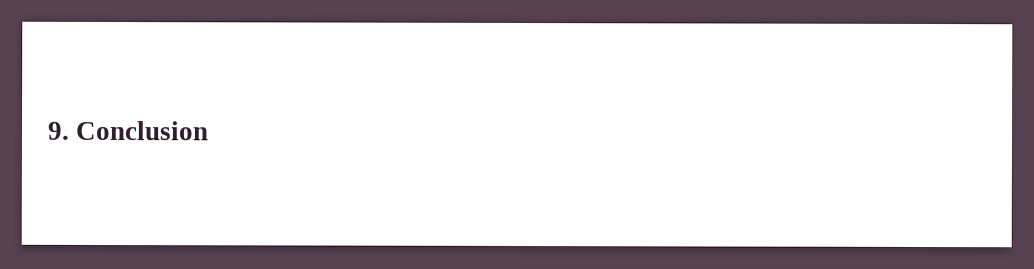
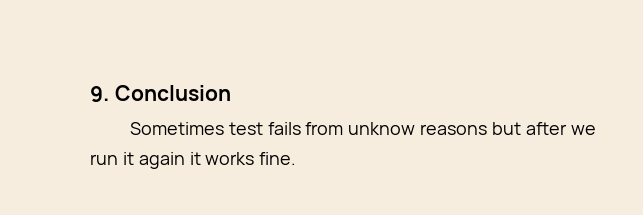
+ Sometimes test fails from unknow reasons but after we run it again it works fine.

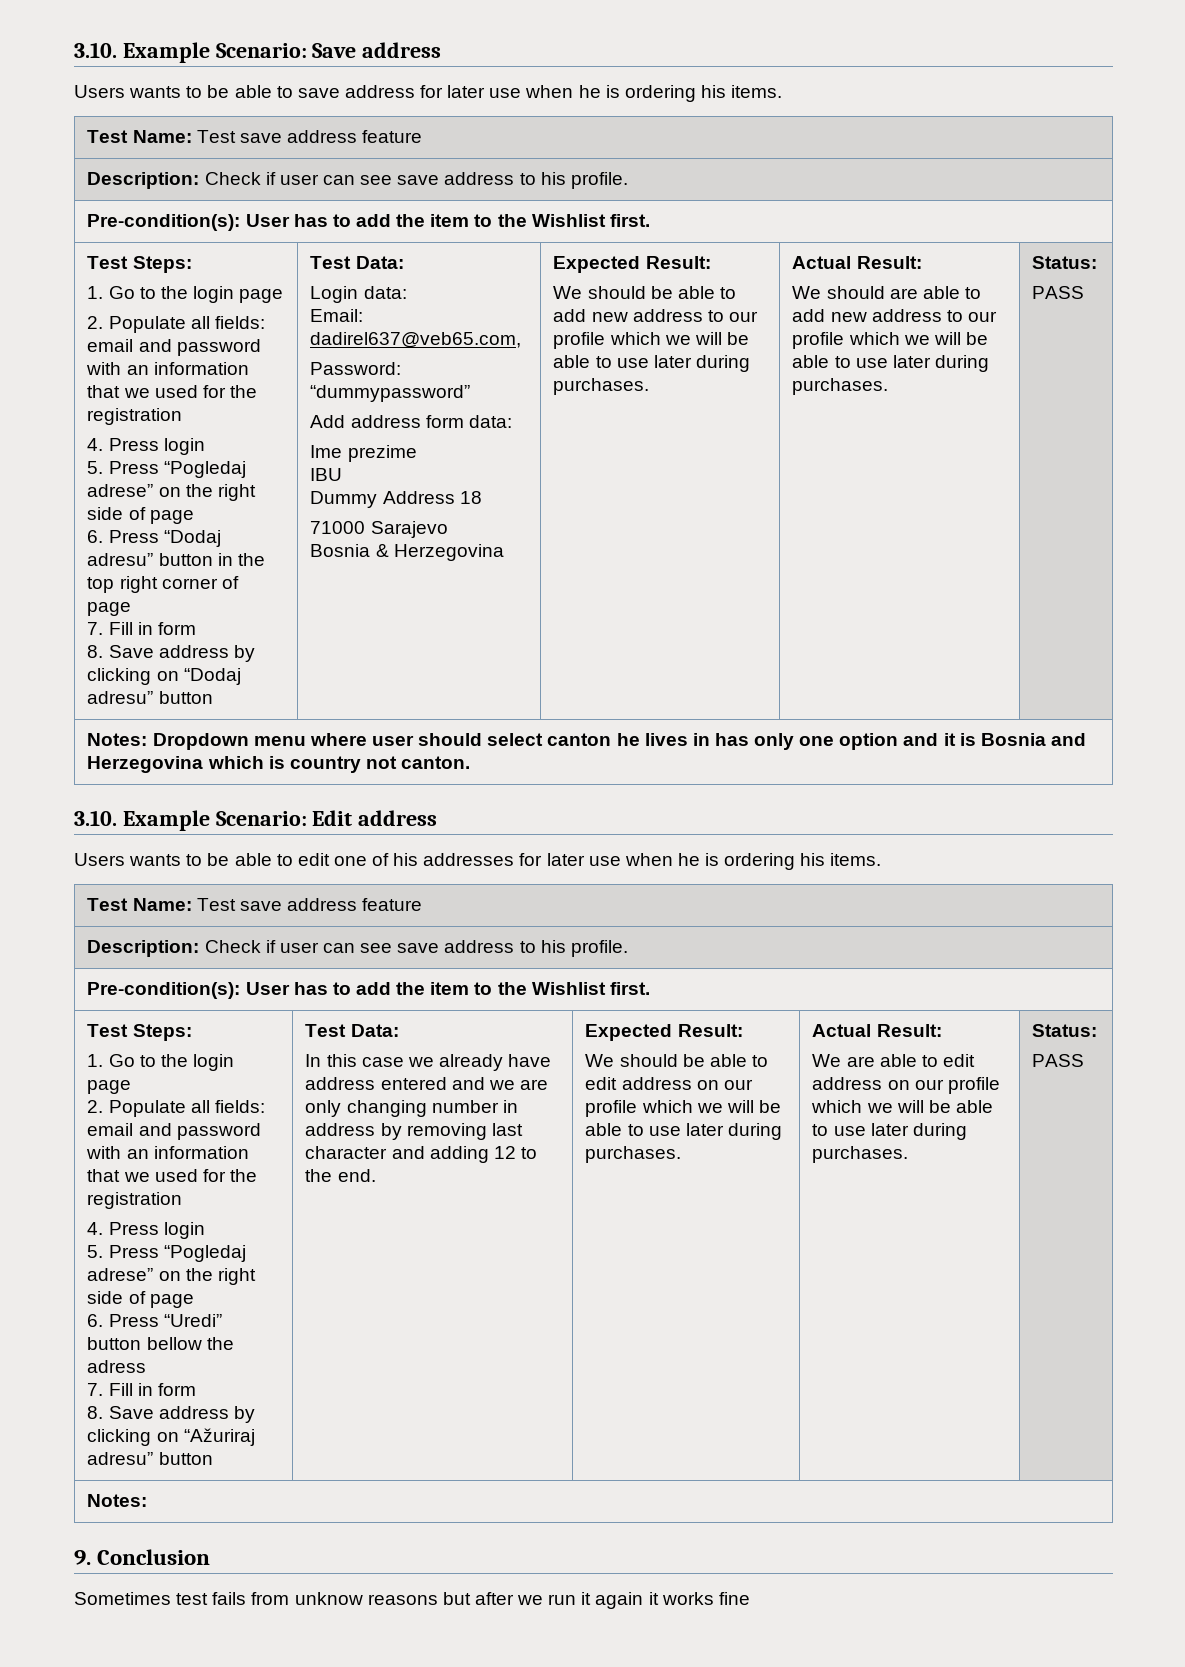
+ 3.10. Example Scenario: Save address
+ Users wants to be able to save address for later use when he is ordering his items.
+ Test Name: Test save address feature
+ Description: Check if user can see save address to his profile.
+ Pre-condition(s): User has to add the item to the Wishlist first.
+ Test Steps:
+ 1. Go to the login page
+ 2. Populate all fields: email and password with an information that we used for the registration
+ 4. Press login
+ 5. Press “Pogledaj adrese” on the right side of page
+ 6. Press “Dodaj adresu” button in the top right corner of page
+ 7. Fill in form
+ 8. Save address by clicking on “Dodaj adresu” button | Test Data:
+ Login data:
+ Email: dadirel637@veb65.com,
+ Password: “dummypassword”
+ Add address form data:
+ Ime prezime
+ IBU
+ Dummy Address 18
+ 71000 Sarajevo
+ Bosnia & Herzegovina | Expected Result:
+ We should be able to add new address to our profile which we will be able to use later during purchases. | Actual Result:
+ We should are able to add new address to our profile which we will be able to use later during purchases. | Status:
+ PASS
+ Notes: Dropdown menu where user should select canton he lives in has only one option and it is Bosnia and Herzegovina which is country not canton.
+ 3.10. Example Scenario: Edit address
+ Users wants to be able to edit one of his addresses for later use when he is ordering his items.
+ Test Name: Test save address feature
+ Description: Check if user can see save address to his profile.
+ Pre-condition(s): User has to add the item to the Wishlist first.
+ Test Steps:
+ 1. Go to the login page
+ 2. Populate all fields: email and password with an information that we used for the registration
+ 4. Press login
+ 5. Press “Pogledaj adrese” on the right side of page
+ 6. Press “Uredi” button bellow the adress
+ 7. Fill in form
+ 8. Save address by clicking on “Ažuriraj adresu” button | Test Data:
+ In this case we already have address entered and we are only changing number in address by removing last character and adding 12 to the end. | Expected Result:
+ We should be able to edit address on our profile which we will be able to use later during purchases. | Actual Result:
+ We are able to edit address on our profile which we will be able to use later during purchases. | Status:
+ PASS
+ Notes:
- Sometimes test fails from unknow reasons but after we run it again it works fine.
+ Sometimes test fails from unknow reasons but after we run it again it works fine

